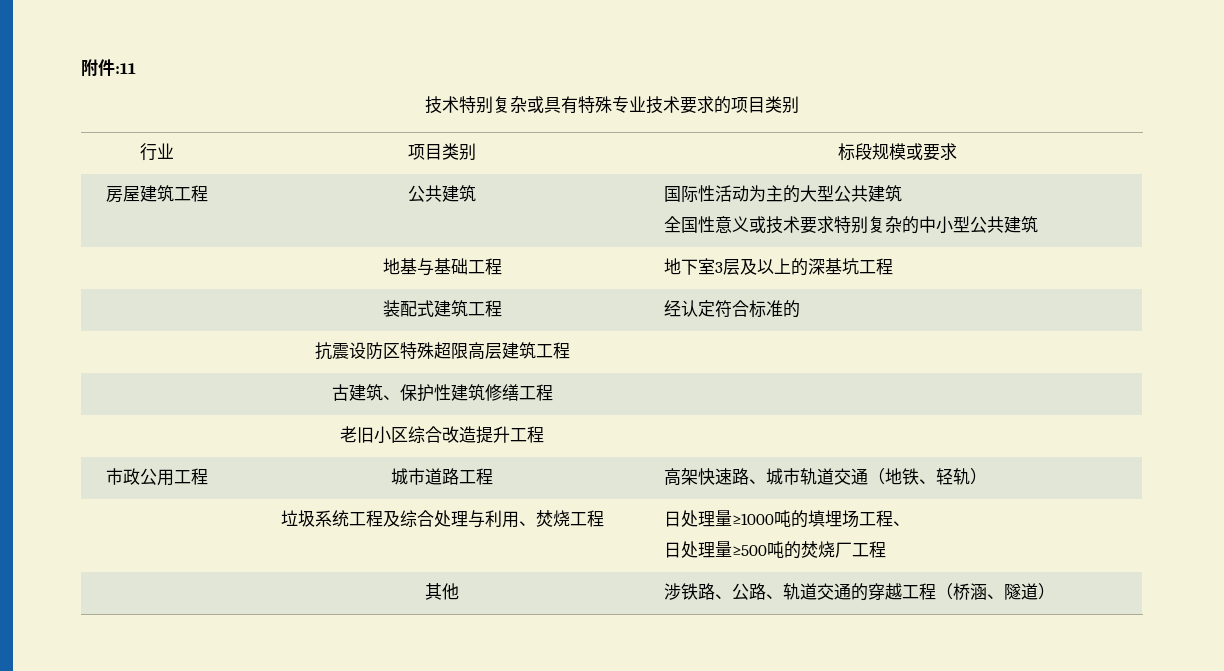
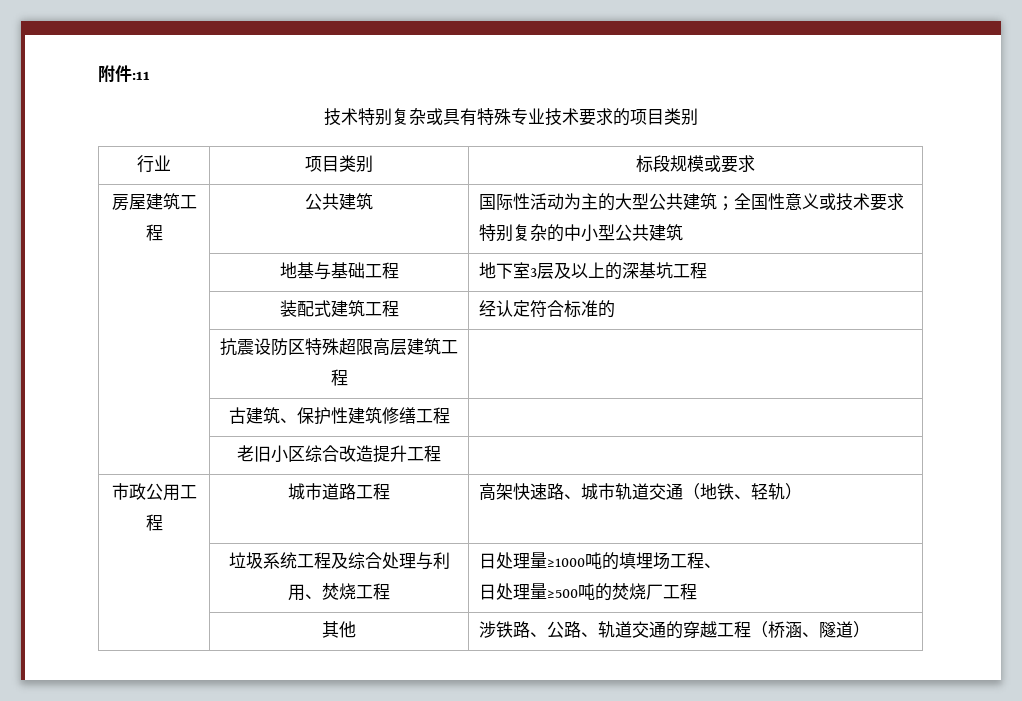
- 房屋建筑工程 | 公共建筑 | 国际性活动为主的大型公共建筑
- 全国性意义或技术要求特别复杂的中小型公共建筑
+ 房屋建筑工程 | 公共建筑 | 国际性活动为主的大型公共建筑；全国性意义或技术要求特别复杂的中小型公共建筑

